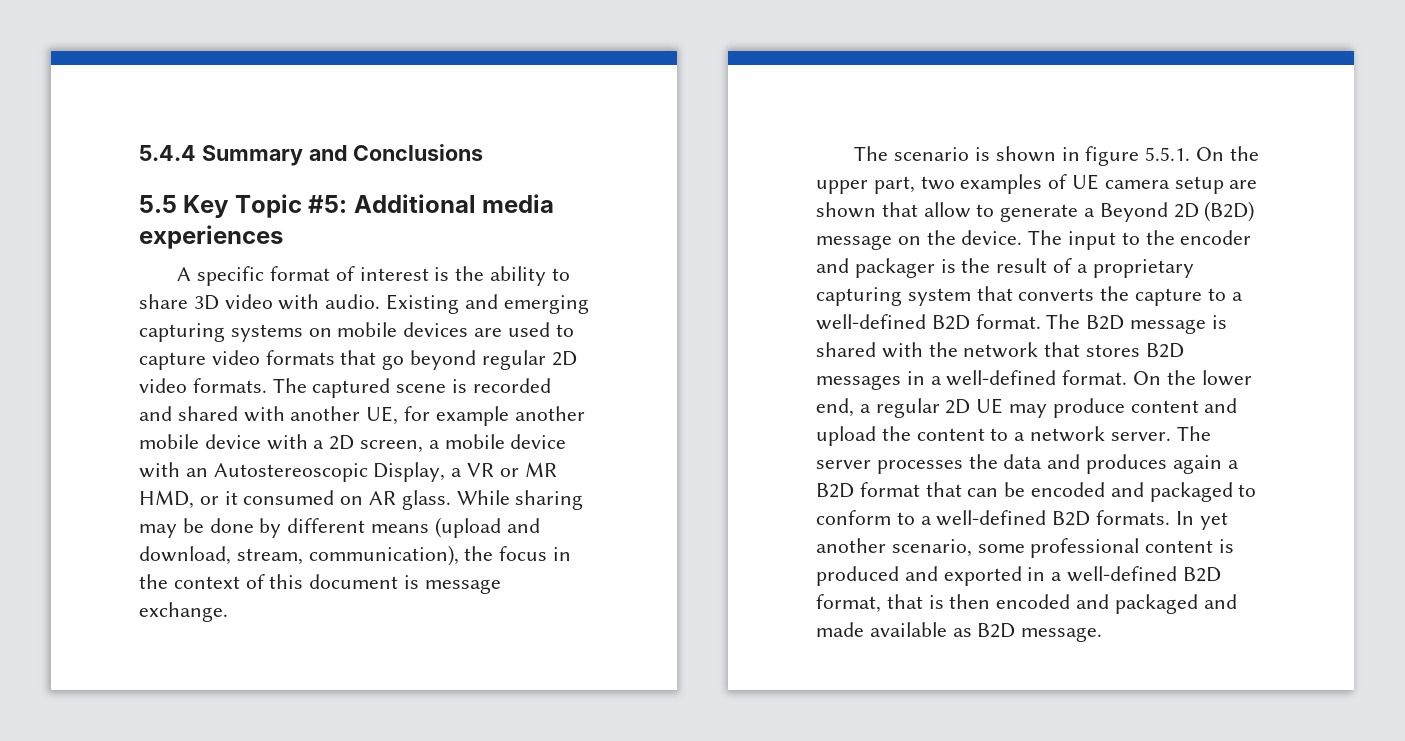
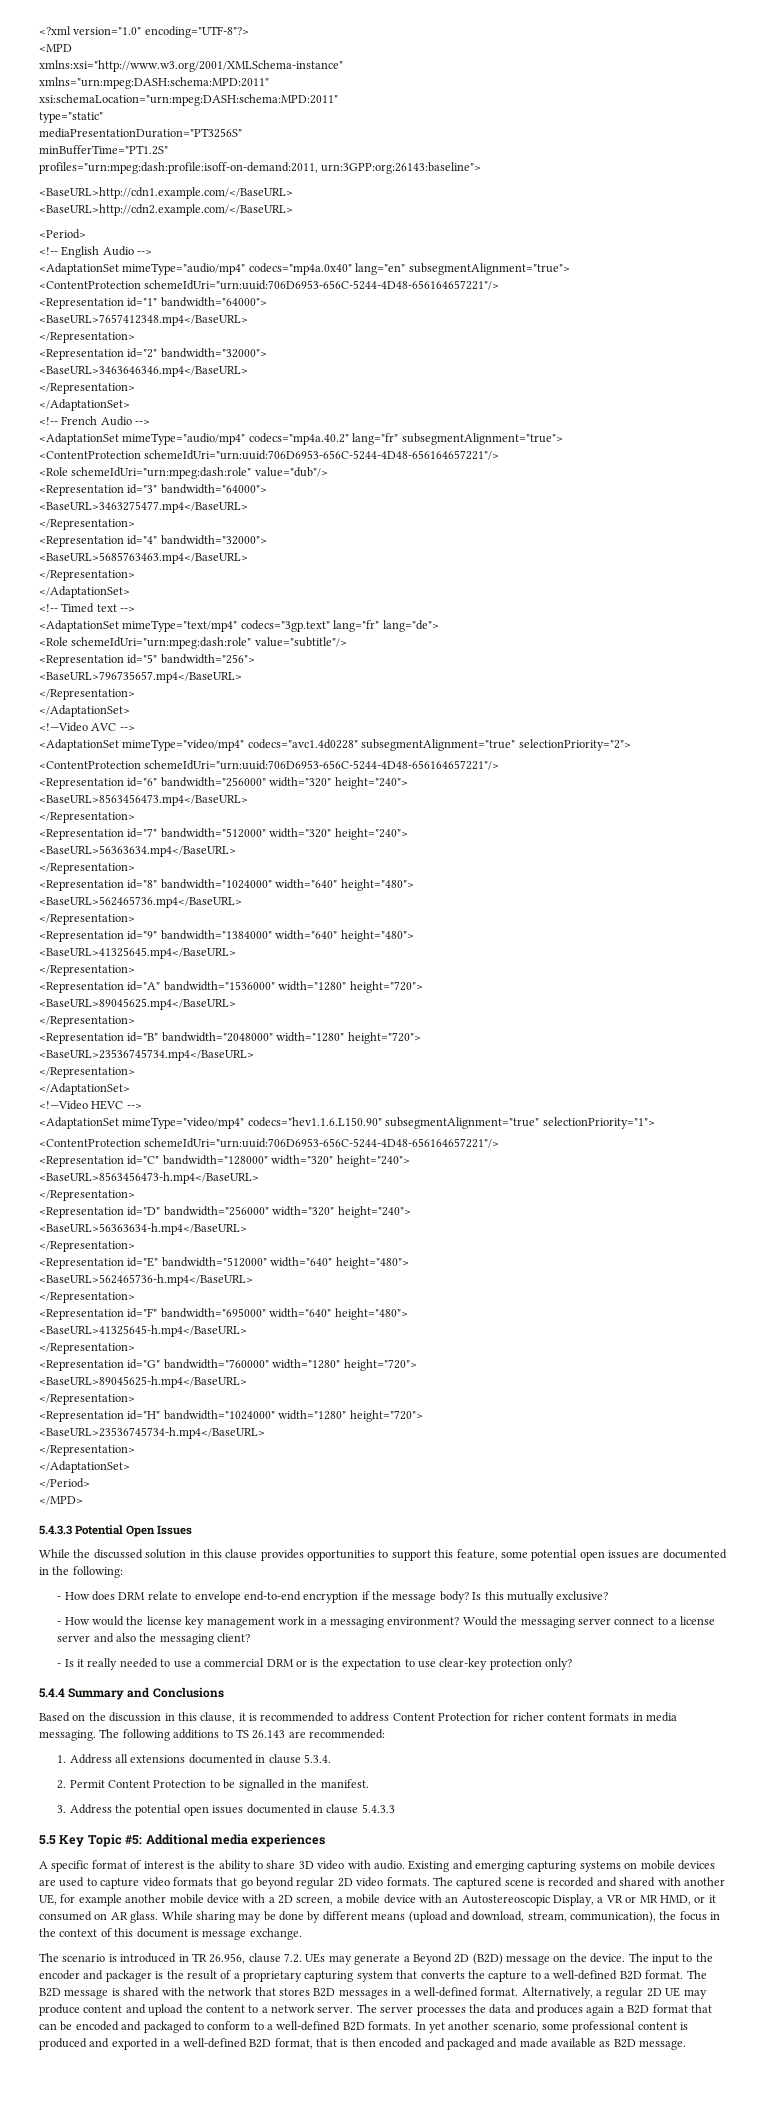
+ <?xml version="1.0" encoding="UTF-8"?>
+ <MPD
+ xmlns:xsi="http://www.w3.org/2001/XMLSchema-instance"
+ xmlns="urn:mpeg:DASH:schema:MPD:2011"
+ xsi:schemaLocation="urn:mpeg:DASH:schema:MPD:2011"
+ type="static"
+ mediaPresentationDuration="PT3256S"
+ minBufferTime="PT1.2S"
+ profiles="urn:mpeg:dash:profile:isoff-on-demand:2011, urn:3GPP:org:26143:baseline">
+ <BaseURL>http://cdn1.example.com/</BaseURL>
+ <BaseURL>http://cdn2.example.com/</BaseURL>
+ <Period>
+ <!-- English Audio -->
+ <AdaptationSet mimeType="audio/mp4" codecs="mp4a.0x40" lang="en" subsegmentAlignment="true">
+ <ContentProtection schemeIdUri="urn:uuid:706D6953-656C-5244-4D48-656164657221"/>
+ <Representation id="1" bandwidth="64000">
+ <BaseURL>7657412348.mp4</BaseURL>
+ </Representation>
+ <Representation id="2" bandwidth="32000">
+ <BaseURL>3463646346.mp4</BaseURL>
+ </Representation>
+ </AdaptationSet>
+ <!-- French Audio -->
+ <AdaptationSet mimeType="audio/mp4" codecs="mp4a.40.2" lang="fr" subsegmentAlignment="true">
+ <ContentProtection schemeIdUri="urn:uuid:706D6953-656C-5244-4D48-656164657221"/>
+ <Role schemeIdUri="urn:mpeg:dash:role" value="dub"/>
+ <Representation id="3" bandwidth="64000">
+ <BaseURL>3463275477.mp4</BaseURL>
+ </Representation>
+ <Representation id="4" bandwidth="32000">
+ <BaseURL>5685763463.mp4</BaseURL>
+ </Representation>
+ </AdaptationSet>
+ <!-- Timed text -->
+ <AdaptationSet mimeType="text/mp4" codecs="3gp.text" lang="fr" lang="de">
+ <Role schemeIdUri="urn:mpeg:dash:role" value="subtitle"/>
+ <Representation id="5" bandwidth="256">
+ <BaseURL>796735657.mp4</BaseURL>
+ </Representation>
+ </AdaptationSet>
+ <!—Video AVC -->
+ <AdaptationSet mimeType="video/mp4" codecs="avc1.4d0228" subsegmentAlignment="true" selectionPriority="2">
+ <ContentProtection schemeIdUri="urn:uuid:706D6953-656C-5244-4D48-656164657221"/>
+ <Representation id="6" bandwidth="256000" width="320" height="240">
+ <BaseURL>8563456473.mp4</BaseURL>
+ </Representation>
+ <Representation id="7" bandwidth="512000" width="320" height="240">
+ <BaseURL>56363634.mp4</BaseURL>
+ </Representation>
+ <Representation id="8" bandwidth="1024000" width="640" height="480">
+ <BaseURL>562465736.mp4</BaseURL>
+ </Representation>
+ <Representation id="9" bandwidth="1384000" width="640" height="480">
+ <BaseURL>41325645.mp4</BaseURL>
+ </Representation>
+ <Representation id="A" bandwidth="1536000" width="1280" height="720">
+ <BaseURL>89045625.mp4</BaseURL>
+ </Representation>
+ <Representation id="B" bandwidth="2048000" width="1280" height="720">
+ <BaseURL>23536745734.mp4</BaseURL>
+ </Representation>
+ </AdaptationSet>
+ <!—Video HEVC -->
+ <AdaptationSet mimeType="video/mp4" codecs="hev1.1.6.L150.90" subsegmentAlignment="true" selectionPriority="1">
+ <ContentProtection schemeIdUri="urn:uuid:706D6953-656C-5244-4D48-656164657221"/>
+ <Representation id="C" bandwidth="128000" width="320" height="240">
+ <BaseURL>8563456473-h.mp4</BaseURL>
+ </Representation>
+ <Representation id="D" bandwidth="256000" width="320" height="240">
+ <BaseURL>56363634-h.mp4</BaseURL>
+ </Representation>
+ <Representation id="E" bandwidth="512000" width="640" height="480">
+ <BaseURL>562465736-h.mp4</BaseURL>
+ </Representation>
+ <Representation id="F" bandwidth="695000" width="640" height="480">
+ <BaseURL>41325645-h.mp4</BaseURL>
+ </Representation>
+ <Representation id="G" bandwidth="760000" width="1280" height="720">
+ <BaseURL>89045625-h.mp4</BaseURL>
+ </Representation>
+ <Representation id="H" bandwidth="1024000" width="1280" height="720">
+ <BaseURL>23536745734-h.mp4</BaseURL>
+ </Representation>
+ </AdaptationSet>
+ </Period>
+ </MPD>
+ 5.4.3.3 Potential Open Issues
+ While the discussed solution in this clause provides opportunities to support this feature, some potential open issues are documented in the following:
+ - How does DRM relate to envelope end-to-end encryption if the message body? Is this mutually exclusive?
+ - How would the license key management work in a messaging environment? Would the messaging server connect to a license server and also the messaging client?
+ - Is it really needed to use a commercial DRM or is the expectation to use clear-key protection only?
  5.4.4 Summary and Conclusions
+ Based on the discussion in this clause, it is recommended to address Content Protection for richer content formats in media messaging. The following additions to TS 26.143 are recommended:
+ 1. Address all extensions documented in clause 5.3.4.
+ 2. Permit Content Protection to be signalled in the manifest.
+ 3. Address the potential open issues documented in clause 5.4.3.3
- The scenario is shown in figure 5.5.1. On the upper part, two examples of UE camera setup are shown that allow to generate a Beyond 2D (B2D) message on the device.
+ The scenario is introduced in TR 26.956, clause 7.2. UEs may generate a Beyond 2D (B2D) message on the device.
- On the lower end, a regular 2D UE may produce content and upload the content to a network server.
+ Alternatively, a regular 2D UE may produce content and upload the content to a network server.

